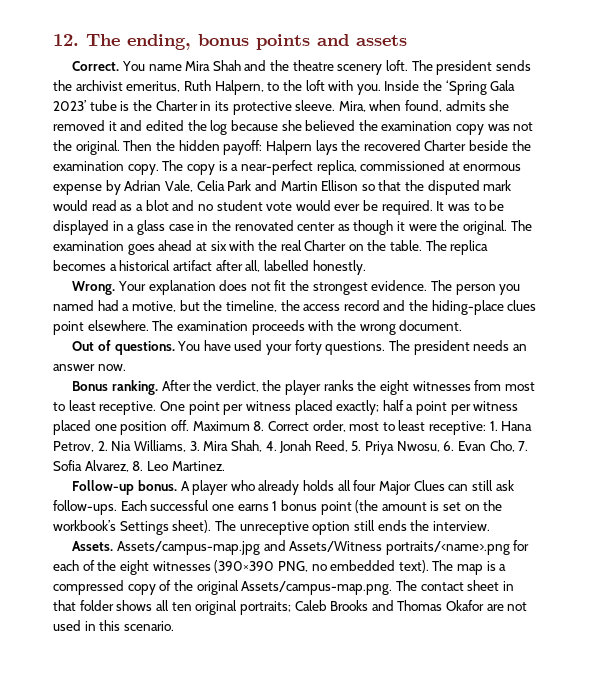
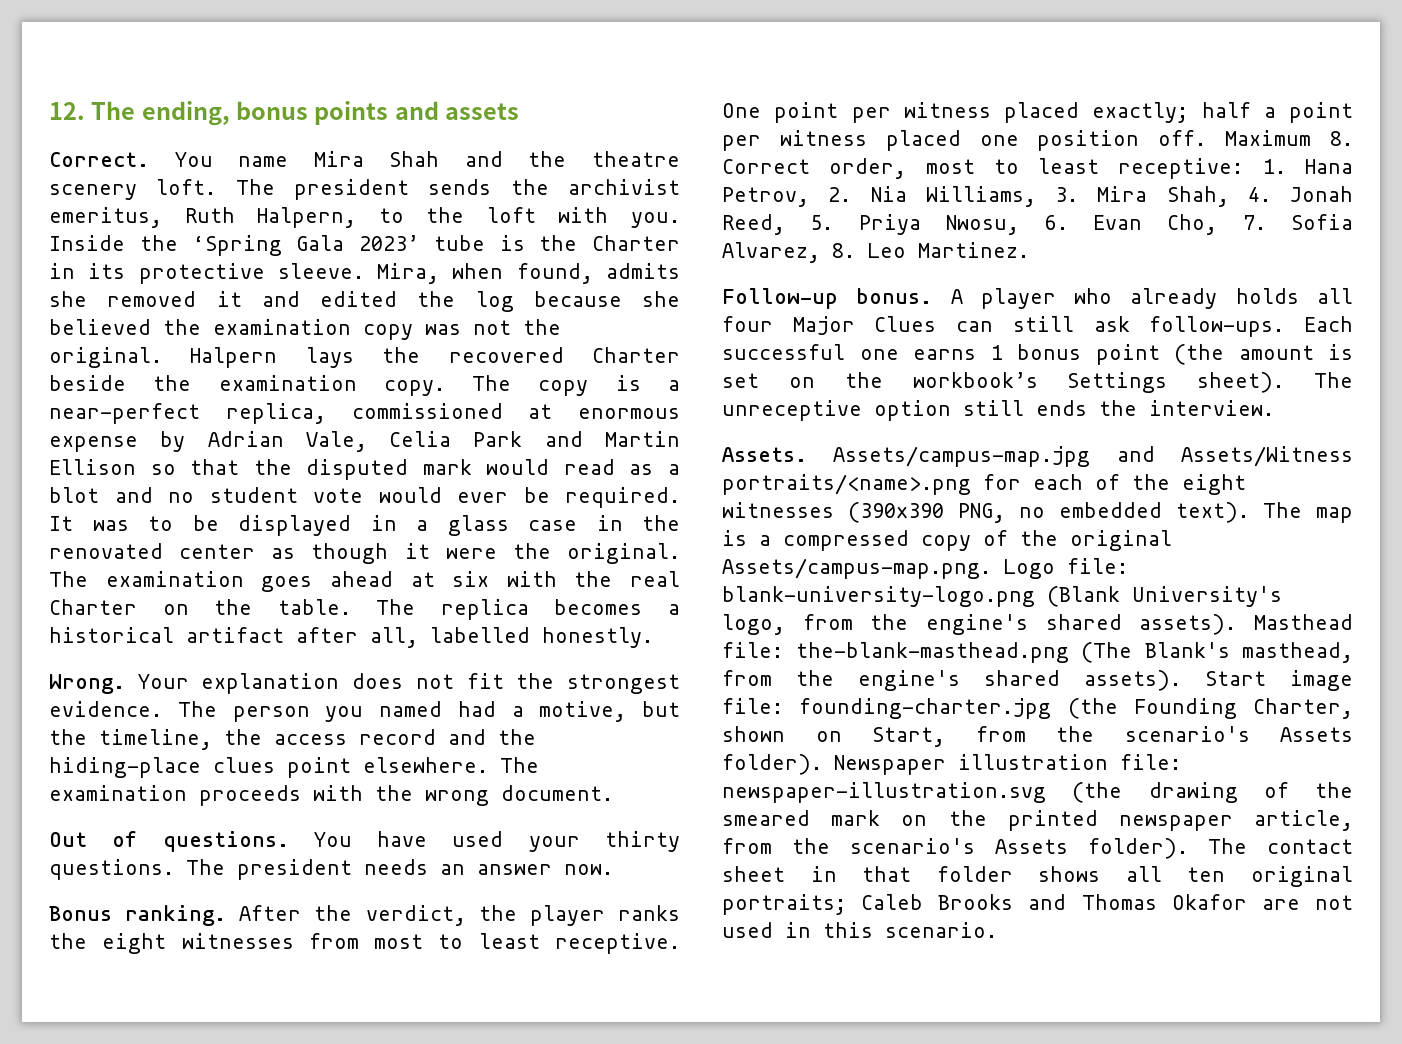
- Then the hidden payoff: Halpern lays the recovered Charter beside the examination copy.
+ Halpern lays the recovered Charter beside the examination copy.
- You have used your forty questions.
+ You have used your thirty questions.
- The map is a compressed copy of the original Assets/campus-map.png. The contact sheet in that folder shows all ten original portraits; Caleb Brooks and Thomas Okafor are not used in this scenario.
+ The map is a compressed copy of the original Assets/campus-map.png. Logo file: blank-university-logo.png (Blank University's logo, from the engine's shared assets). Masthead file: the-blank-masthead.png (The Blank's masthead, from the engine's shared assets). Start image file: founding-charter.jpg (the Founding Charter, shown on Start, from the scenario's Assets folder). Newspaper illustration file: newspaper-illustration.svg (the drawing of the smeared mark on the printed newspaper article, from the scenario's Assets folder). The contact sheet in that folder shows all ten original portraits; Caleb Brooks and Thomas Okafor are not used in this scenario.

